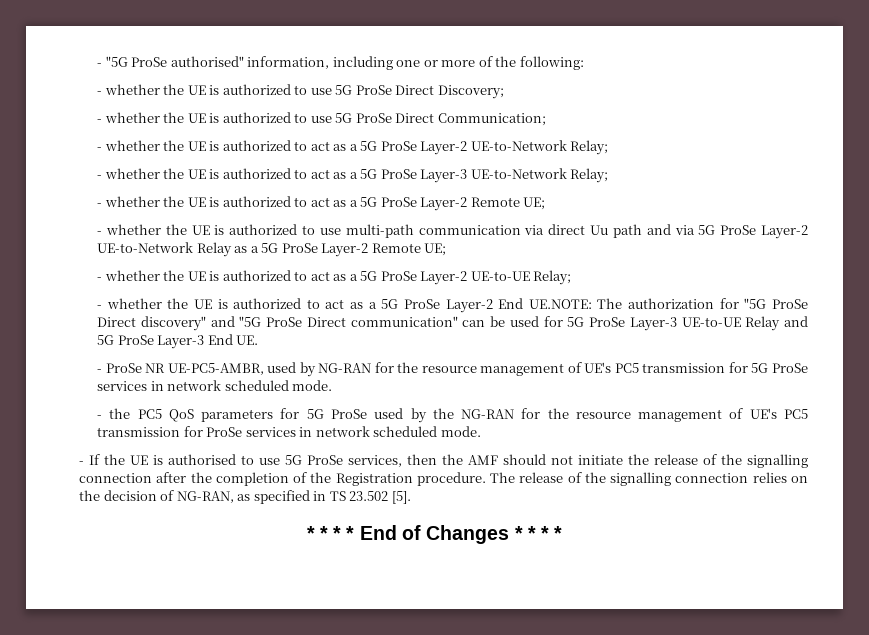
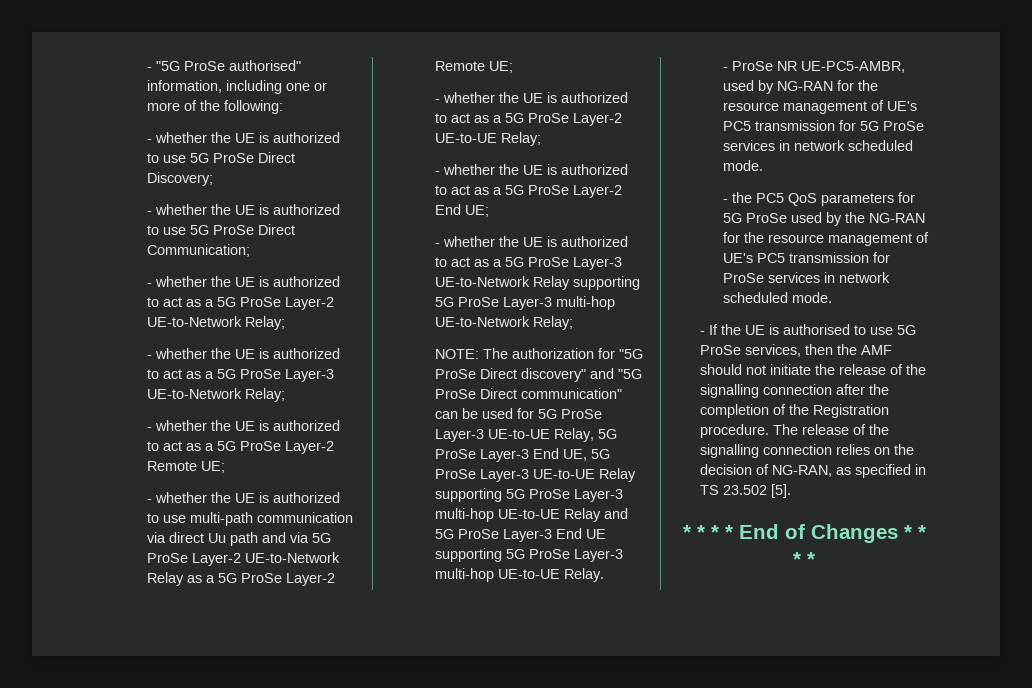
- - whether the UE is authorized to act as a 5G ProSe Layer-2 End UE.NOTE: The authorization for "5G ProSe Direct discovery" and "5G ProSe Direct communication" can be used for 5G ProSe Layer-3 UE-to-UE Relay and 5G ProSe Layer-3 End UE.
+ - whether the UE is authorized to act as a 5G ProSe Layer-2 End UE;
+ - whether the UE is authorized to act as a 5G ProSe Layer-3 UE-to-Network Relay supporting 5G ProSe Layer-3 multi-hop UE-to-Network Relay;
+ NOTE: The authorization for "5G ProSe Direct discovery" and "5G ProSe Direct communication" can be used for 5G ProSe Layer-3 UE-to-UE Relay, 5G ProSe Layer-3 End UE, 5G ProSe Layer-3 UE-to-UE Relay supporting 5G ProSe Layer-3 multi-hop UE-to-UE Relay and 5G ProSe Layer-3 End UE supporting 5G ProSe Layer-3 multi-hop UE-to-UE Relay.

